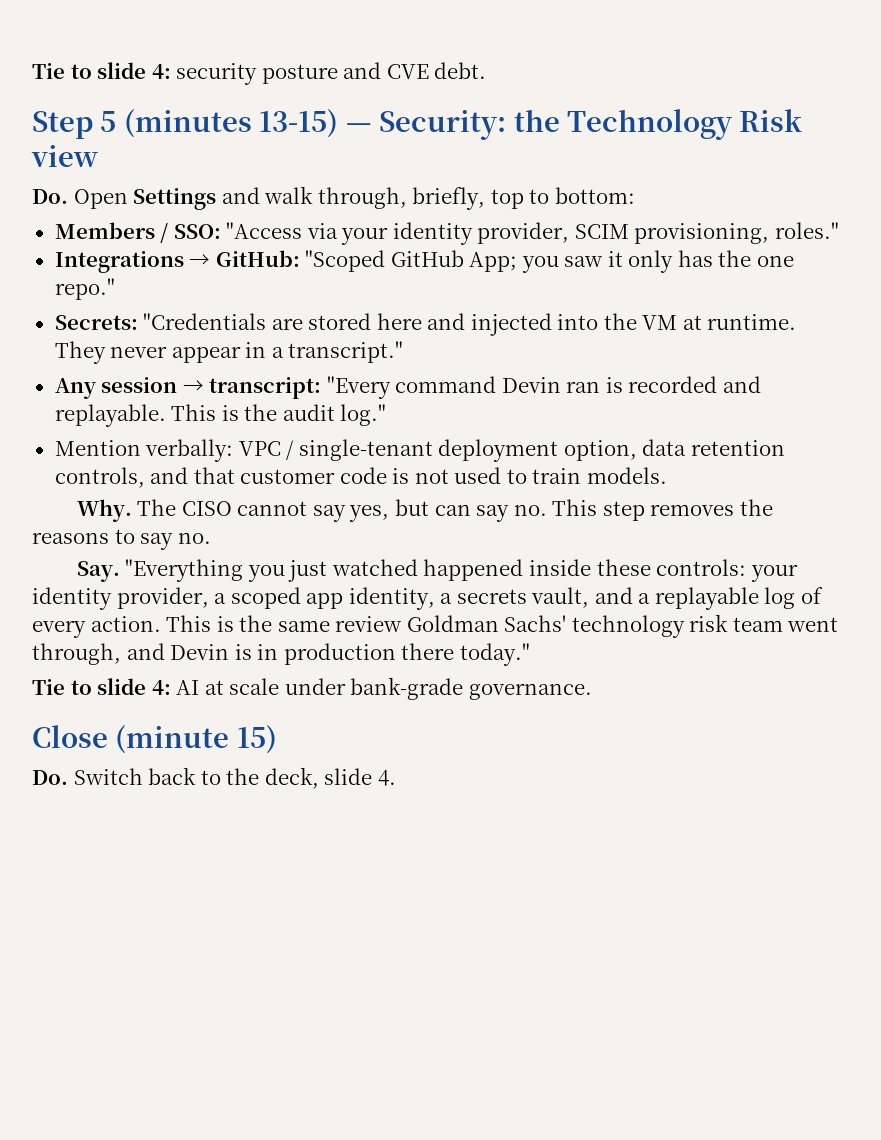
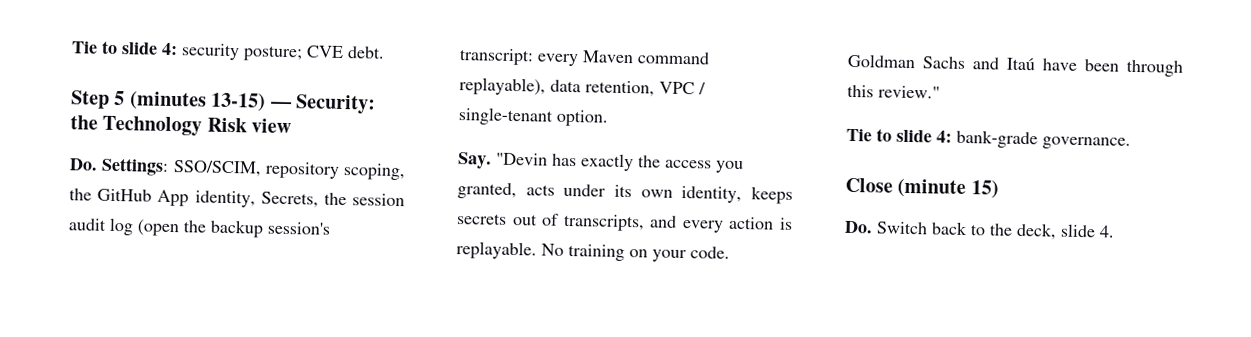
- Tie to slide 4: security posture and CVE debt.
+ Tie to slide 4: security posture; CVE debt.
- Do. Open Settings and walk through, briefly, top to bottom:
- Members / SSO: "Access via your identity provider, SCIM provisioning, roles."
- Integrations → GitHub: "Scoped GitHub App; you saw it only has the one repo."
- Secrets: "Credentials are stored here and injected into the VM at runtime. They never appear in a transcript."
- Any session → transcript: "Every command Devin ran is recorded and replayable. This is the audit log."
- Mention verbally: VPC / single-tenant deployment option, data retention controls, and that customer code is not used to train models.
- Why. The CISO cannot say yes, but can say no. This step removes the reasons to say no.
- Say. "Everything you just watched happened inside these controls: your identity provider, a scoped app identity, a secrets vault, and a replayable log of every action. This is the same review Goldman Sachs' technology risk team went through, and Devin is in production there today."
- Tie to slide 4: AI at scale under bank-grade governance.
+ Do. Settings: SSO/SCIM, repository scoping, the GitHub App identity, Secrets, the session audit log (open the backup session's transcript: every Maven command replayable), data retention, VPC / single-tenant option.
+ Say. "Devin has exactly the access you granted, acts under its own identity, keeps secrets out of transcripts, and every action is replayable. No training on your code. Goldman Sachs and Itaú have been through this review."
+ Tie to slide 4: bank-grade governance.

